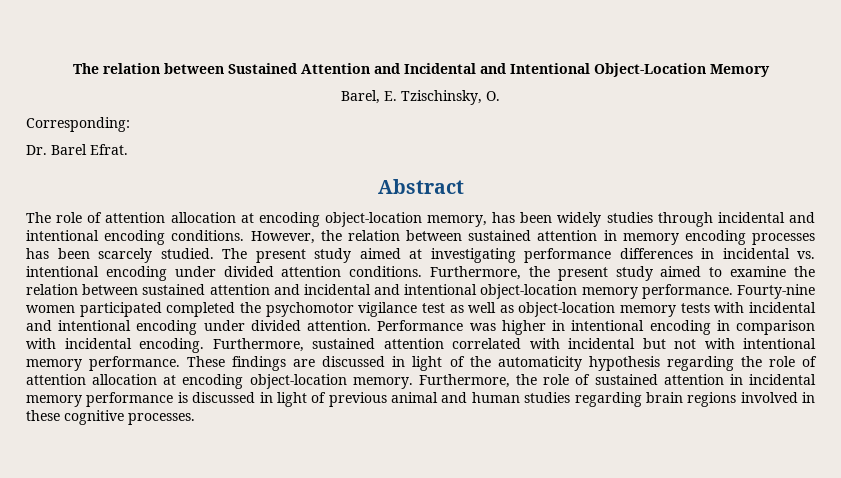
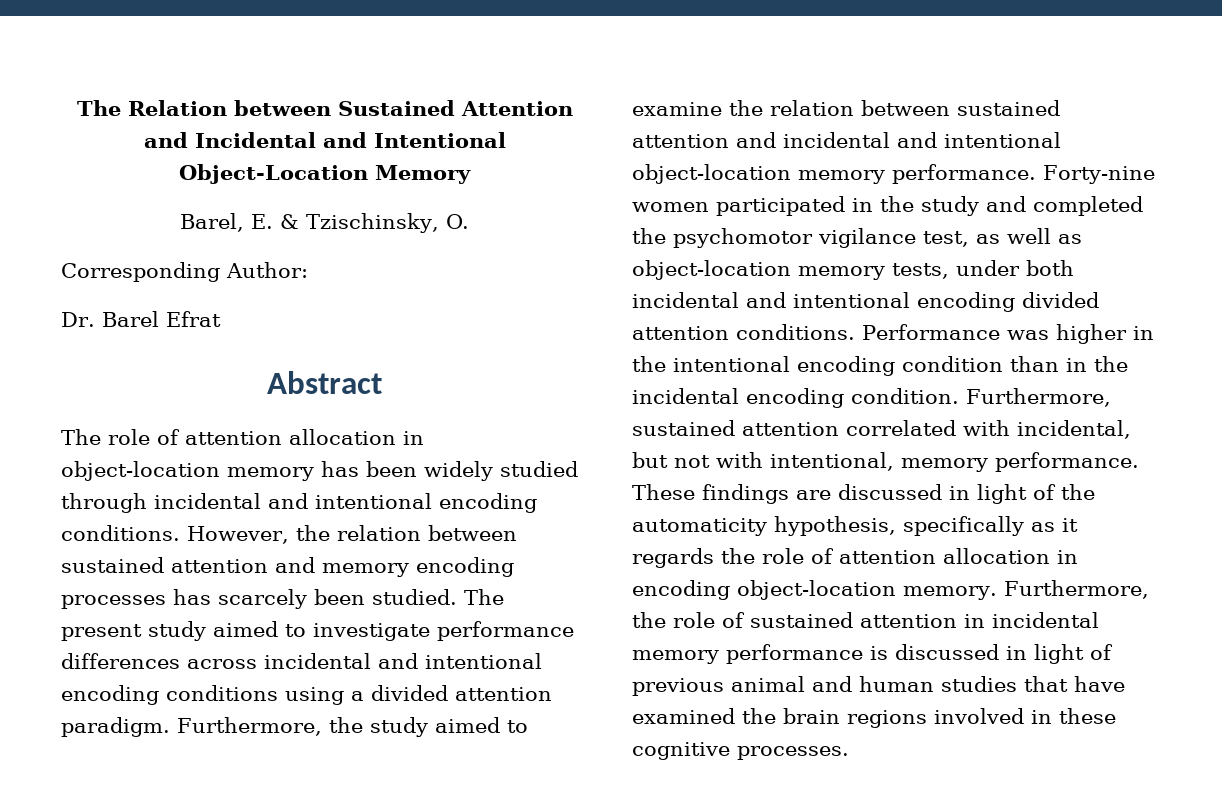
- The relation between Sustained Attention and Incidental and Intentional Object-Location Memory
+ The Relation between Sustained Attention and Incidental and Intentional Object-Location Memory
- Barel, E. Tzischinsky, O.
+ Barel, E. & Tzischinsky, O.
- Corresponding:
+ Corresponding Author:
- Dr. Barel Efrat.
+ Dr. Barel Efrat
- The role of attention allocation at encoding object-location memory, has been widely studies through incidental and intentional encoding conditions.
+ The role of attention allocation in object-location memory has been widely studied through incidental and intentional encoding conditions.
- However, the relation between sustained attention in memory encoding processes has been scarcely studied.
+ However, the relation between sustained attention and memory encoding processes has scarcely been studied.
- The present study aimed at investigating performance differences in incidental vs. intentional encoding under divided attention conditions. Furthermore, the present study aimed to examine the relation between sustained attention and incidental and intentional object-location memory performance.
+ The present study aimed to investigate performance differences across incidental and intentional encoding conditions using a divided attention paradigm. Furthermore, the study aimed to examine the relation between sustained attention and incidental and intentional object-location memory performance.
- Fourty-nine women participated completed the psychomotor vigilance test as well as object-location memory tests with incidental and intentional encoding under divided attention.
+ Forty-nine women participated in the study and completed the psychomotor vigilance test, as well as object-location memory tests, under both incidental and intentional encoding divided attention conditions.
- Performance was higher in intentional encoding in comparison with incidental encoding.
+ Performance was higher in the intentional encoding condition than in the incidental encoding condition.
- Furthermore, sustained attention correlated with incidental but not with intentional memory performance.
+ Furthermore, sustained attention correlated with incidental, but not with intentional, memory performance.
- These findings are discussed in light of the automaticity hypothesis regarding the role of attention allocation at encoding object-location memory.
+ These findings are discussed in light of the automaticity hypothesis, specifically as it regards the role of attention allocation in encoding object-location memory.
- Furthermore, the role of sustained attention in incidental memory performance is discussed in light of previous animal and human studies regarding brain regions involved in these cognitive processes.
+ Furthermore, the role of sustained attention in incidental memory performance is discussed in light of previous animal and human studies that have examined the brain regions involved in these cognitive processes.

